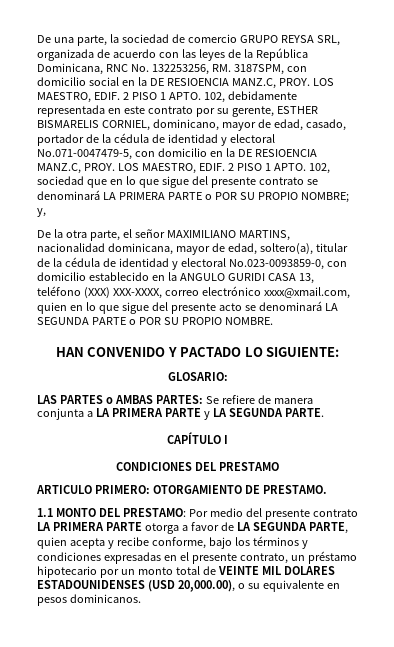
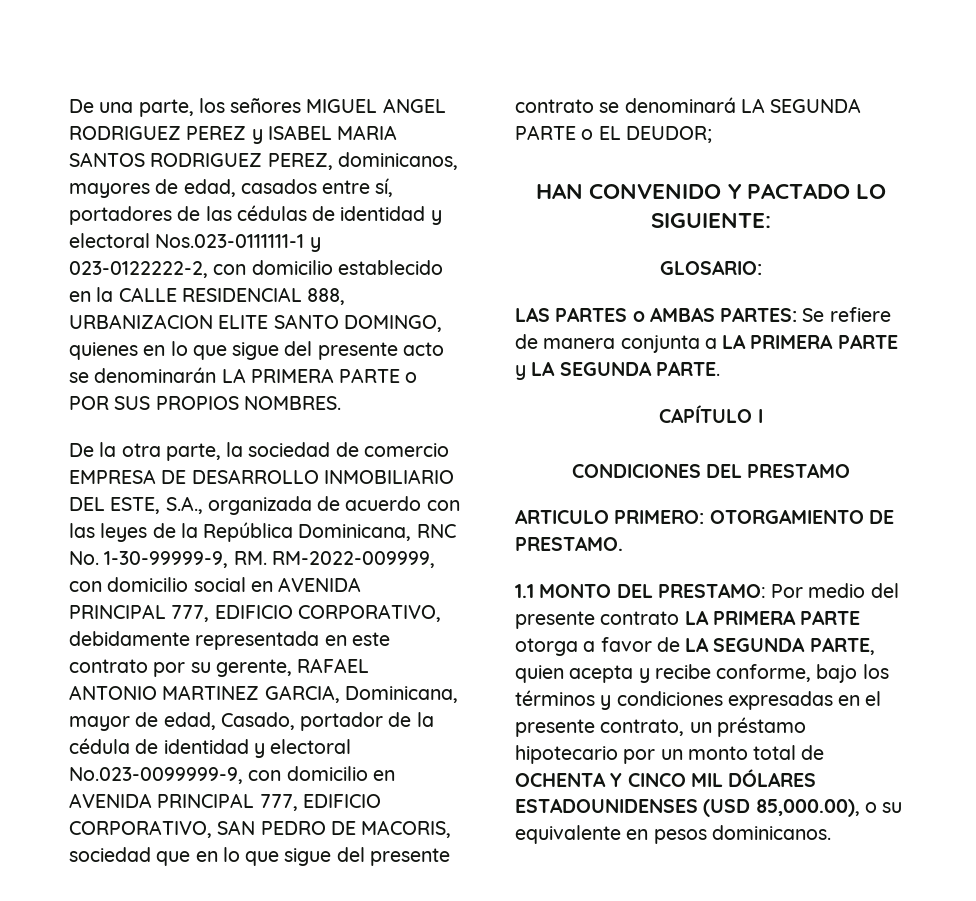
- De una parte, la sociedad de comercio GRUPO REYSA SRL, organizada de acuerdo con las leyes de la República Dominicana, RNC No. 132253256, RM. 3187SPM, con domicilio social en la DE RESIOENCIA MANZ.C, PROY. LOS MAESTRO, EDIF. 2 PISO 1 APTO. 102, debidamente representada en este contrato por su gerente, ESTHER BISMARELIS CORNIEL, dominicano, mayor de edad, casado, portador de la cédula de identidad y electoral No.071-0047479-5, con domicilio en la DE RESIOENCIA MANZ.C, PROY. LOS MAESTRO, EDIF. 2 PISO 1 APTO. 102, sociedad que en lo que sigue del presente contrato se denominará LA PRIMERA PARTE o POR SU PROPIO NOMBRE; y,
- De la otra parte, el señor MAXIMILIANO MARTINS, nacionalidad dominicana, mayor de edad, soltero(a), titular de la cédula de identidad y electoral No.023-0093859-0, con domicilio establecido en la ANGULO GURIDI CASA 13, teléfono (XXX) XXX-XXXX, correo electrónico xxxx@xmail.com, quien en lo que sigue del presente acto se denominará LA SEGUNDA PARTE o POR SU PROPIO NOMBRE.
+ De una parte, los señores MIGUEL ANGEL RODRIGUEZ PEREZ y ISABEL MARIA SANTOS RODRIGUEZ PEREZ, dominicanos, mayores de edad, casados entre sí, portadores de las cédulas de identidad y electoral Nos.023-0111111-1 y 023-0122222-2, con domicilio establecido en la CALLE RESIDENCIAL 888, URBANIZACION ELITE SANTO DOMINGO, quienes en lo que sigue del presente acto se denominarán LA PRIMERA PARTE o POR SUS PROPIOS NOMBRES.
+ De la otra parte, la sociedad de comercio EMPRESA DE DESARROLLO INMOBILIARIO DEL ESTE, S.A., organizada de acuerdo con las leyes de la República Dominicana, RNC No. 1-30-99999-9, RM. RM-2022-009999, con domicilio social en AVENIDA PRINCIPAL 777, EDIFICIO CORPORATIVO, debidamente representada en este contrato por su gerente, RAFAEL ANTONIO MARTINEZ GARCIA, Dominicana, mayor de edad, Casado, portador de la cédula de identidad y electoral No.023-0099999-9, con domicilio en AVENIDA PRINCIPAL 777, EDIFICIO CORPORATIVO, SAN PEDRO DE MACORIS, sociedad que en lo que sigue del presente contrato se denominará LA SEGUNDA PARTE o EL DEUDOR;
- 1.1 MONTO DEL PRESTAMO: Por medio del presente contrato LA PRIMERA PARTE otorga a favor de LA SEGUNDA PARTE, quien acepta y recibe conforme, bajo los términos y condiciones expresadas en el presente contrato, un préstamo hipotecario por un monto total de VEINTE MIL DOLARES ESTADOUNIDENSES (USD 20,000.00), o su equivalente en pesos dominicanos.
+ 1.1 MONTO DEL PRESTAMO: Por medio del presente contrato LA PRIMERA PARTE otorga a favor de LA SEGUNDA PARTE, quien acepta y recibe conforme, bajo los términos y condiciones expresadas en el presente contrato, un préstamo hipotecario por un monto total de OCHENTA Y CINCO MIL DÓLARES ESTADOUNIDENSES (USD 85,000.00), o su equivalente en pesos dominicanos.

